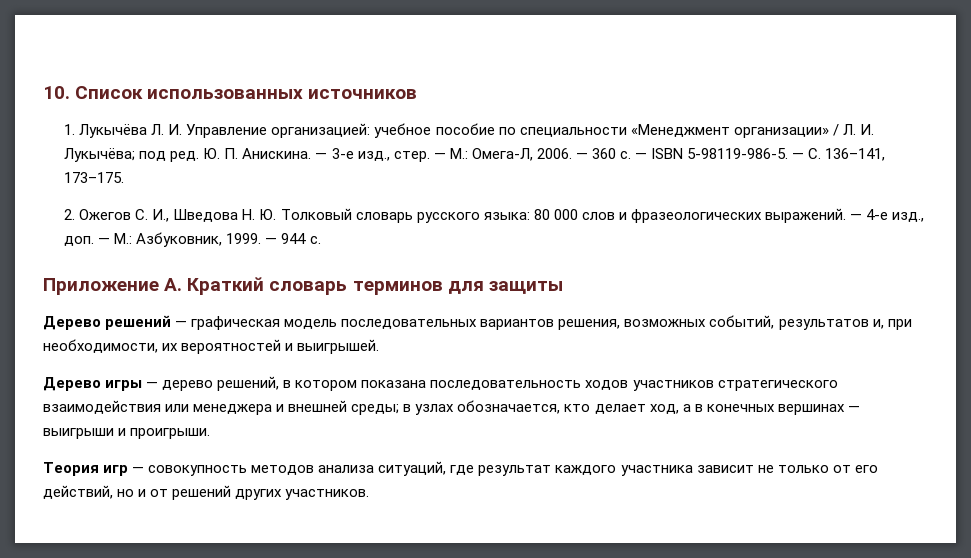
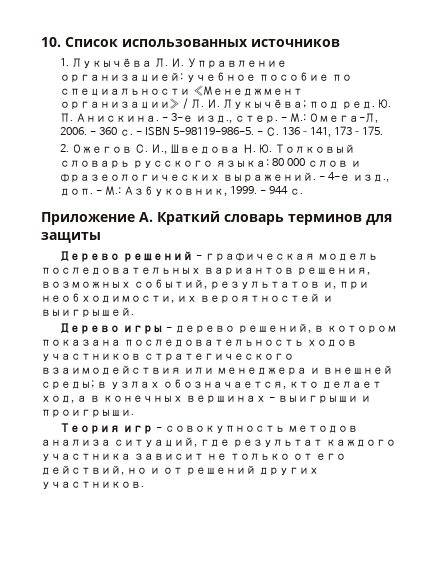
- — 3-е изд., стер.
+ - 3-е изд., стер.
- — М.: Омега-Л, 2006.
+ - М.: Омега-Л, 2006.
- — 360 с.
+ - 360 с.
- — ISBN 5-98119-986-5.
+ - ISBN 5-98119-986-5.
- — С. 136–141, 173–175.
+ - С. 136–141, 173–175.
- — 4-е изд., доп.
+ - 4-е изд., доп.
- — М.: Азбуковник, 1999.
+ - М.: Азбуковник, 1999.
- — 944 с.
+ - 944 с.
- Дерево решений — графическая модель последовательных вариантов решения, возможных событий, результатов и, при необходимости, их вероятностей и выигрышей.
+ Дерево решений - графическая модель последовательных вариантов решения, возможных событий, результатов и, при необходимости, их вероятностей и выигрышей.
- Дерево игры — дерево решений, в котором показана последовательность ходов участников стратегического взаимодействия или менеджера и внешней среды; в узлах обозначается, кто делает ход, а в конечных вершинах — выигрыши и проигрыши.
+ Дерево игры - дерево решений, в котором показана последовательность ходов участников стратегического взаимодействия или менеджера и внешней среды; в узлах обозначается, кто делает ход, а в конечных вершинах - выигрыши и проигрыши.
- Теория игр — совокупность методов анализа ситуаций, где результат каждого участника зависит не только от его действий, но и от решений других участников.
+ Теория игр - совокупность методов анализа ситуаций, где результат каждого участника зависит не только от его действий, но и от решений других участников.

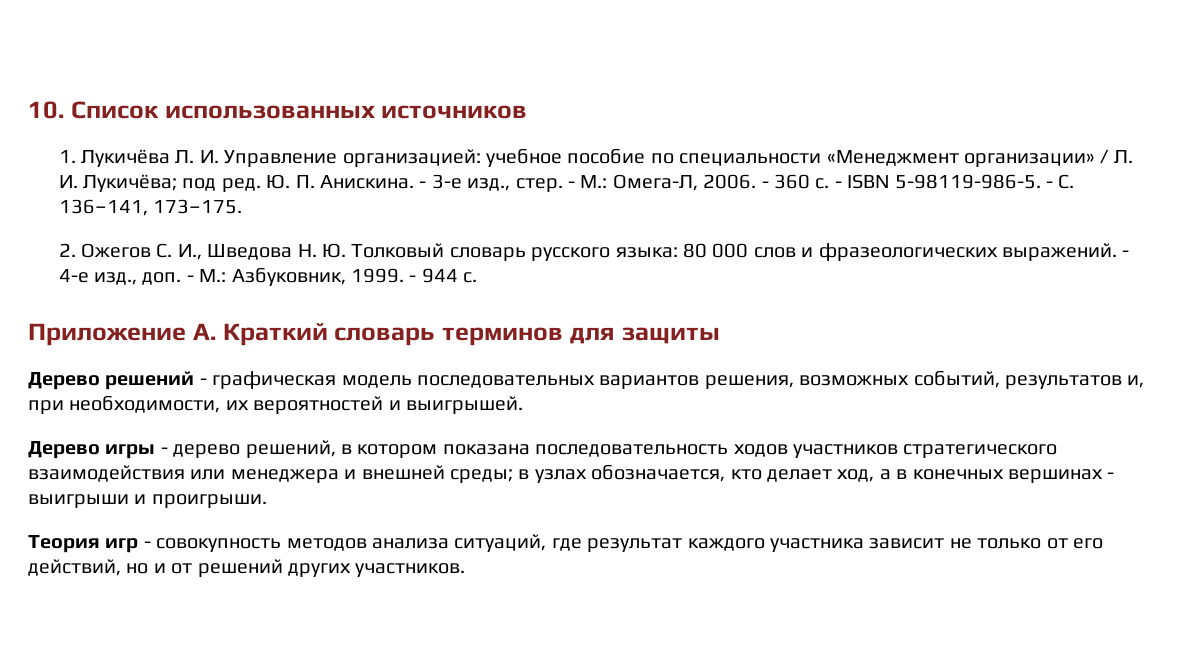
- 1. Лукычёва Л. И. Управление организацией: учебное пособие по специальности «Менеджмент организации» / Л. И. Лукычёва; под ред.
+ 1. Лукичёва Л. И. Управление организацией: учебное пособие по специальности «Менеджмент организации» / Л. И. Лукичёва; под ред.

